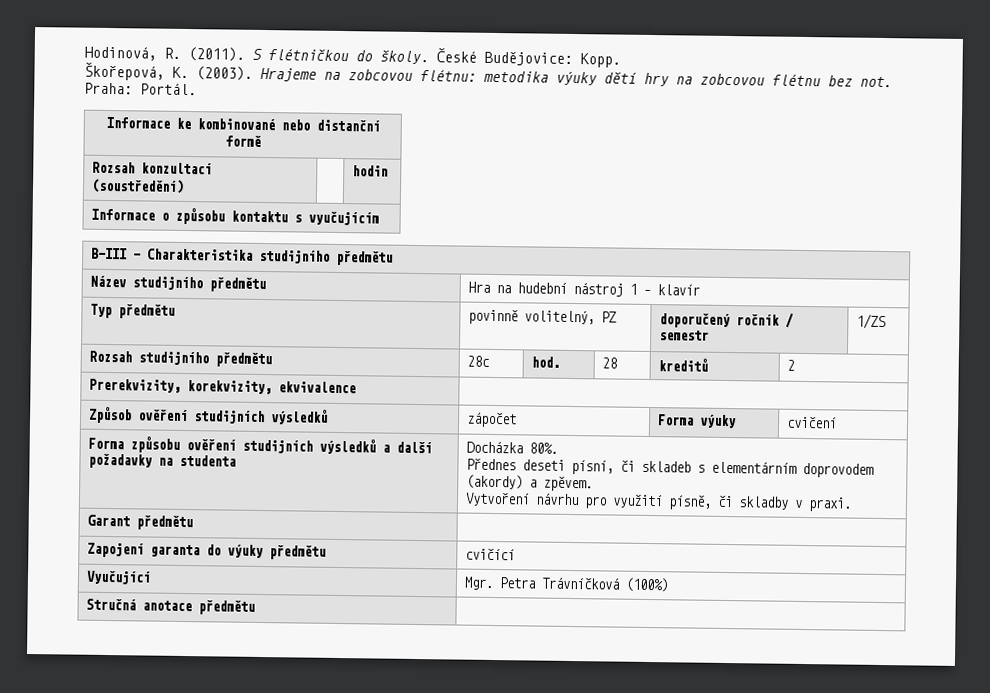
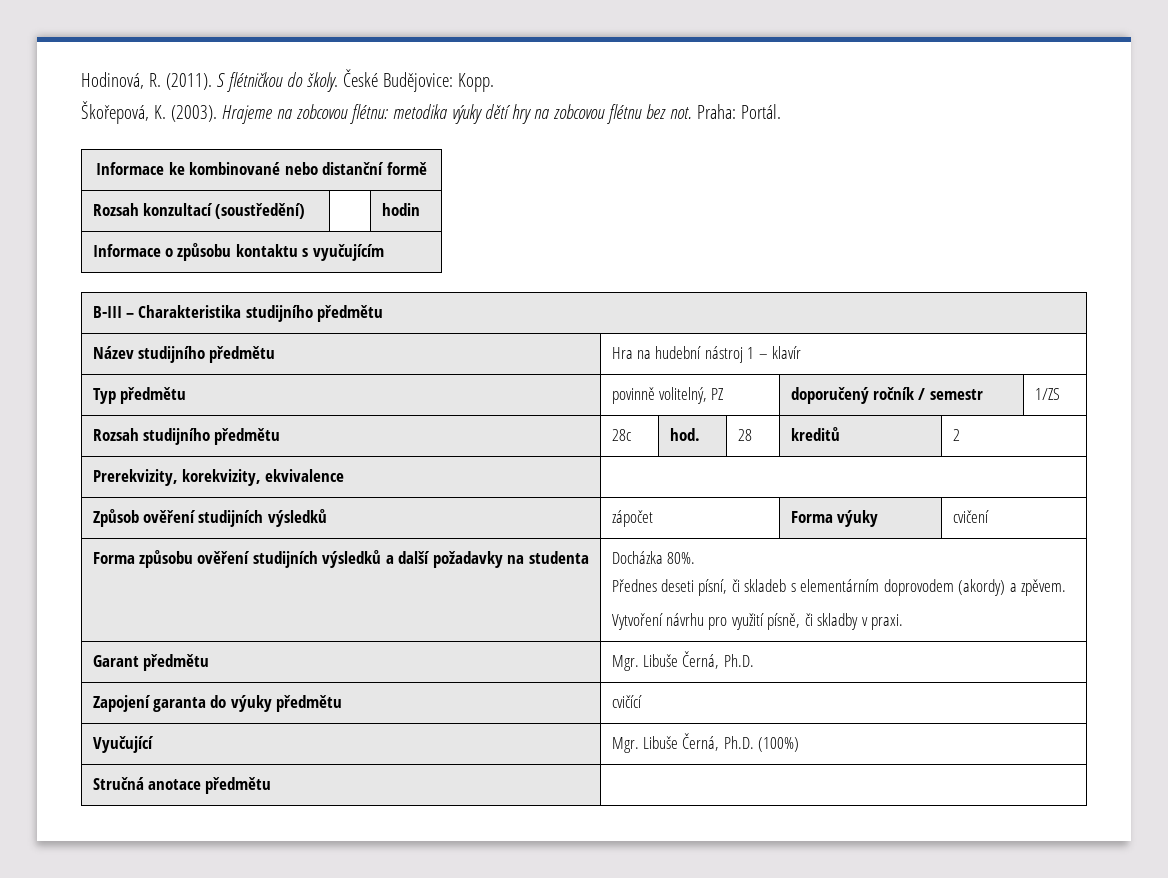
- Garant předmětu |
+ Garant předmětu | Mgr. Libuše Černá, Ph.D.
- Vyučující | Mgr. Petra Trávníčková (100%)
+ Vyučující | Mgr. Libuše Černá, Ph.D. (100%)

